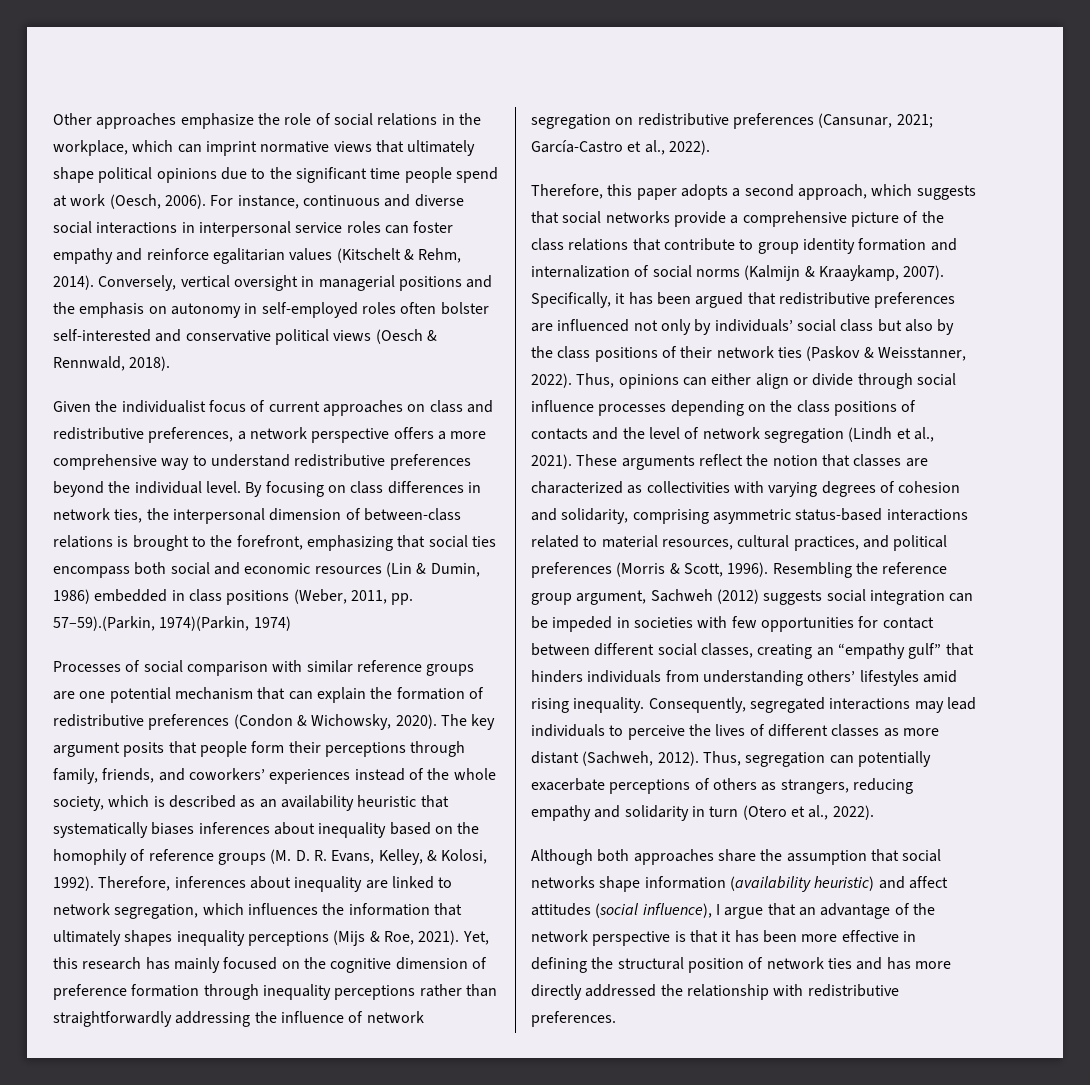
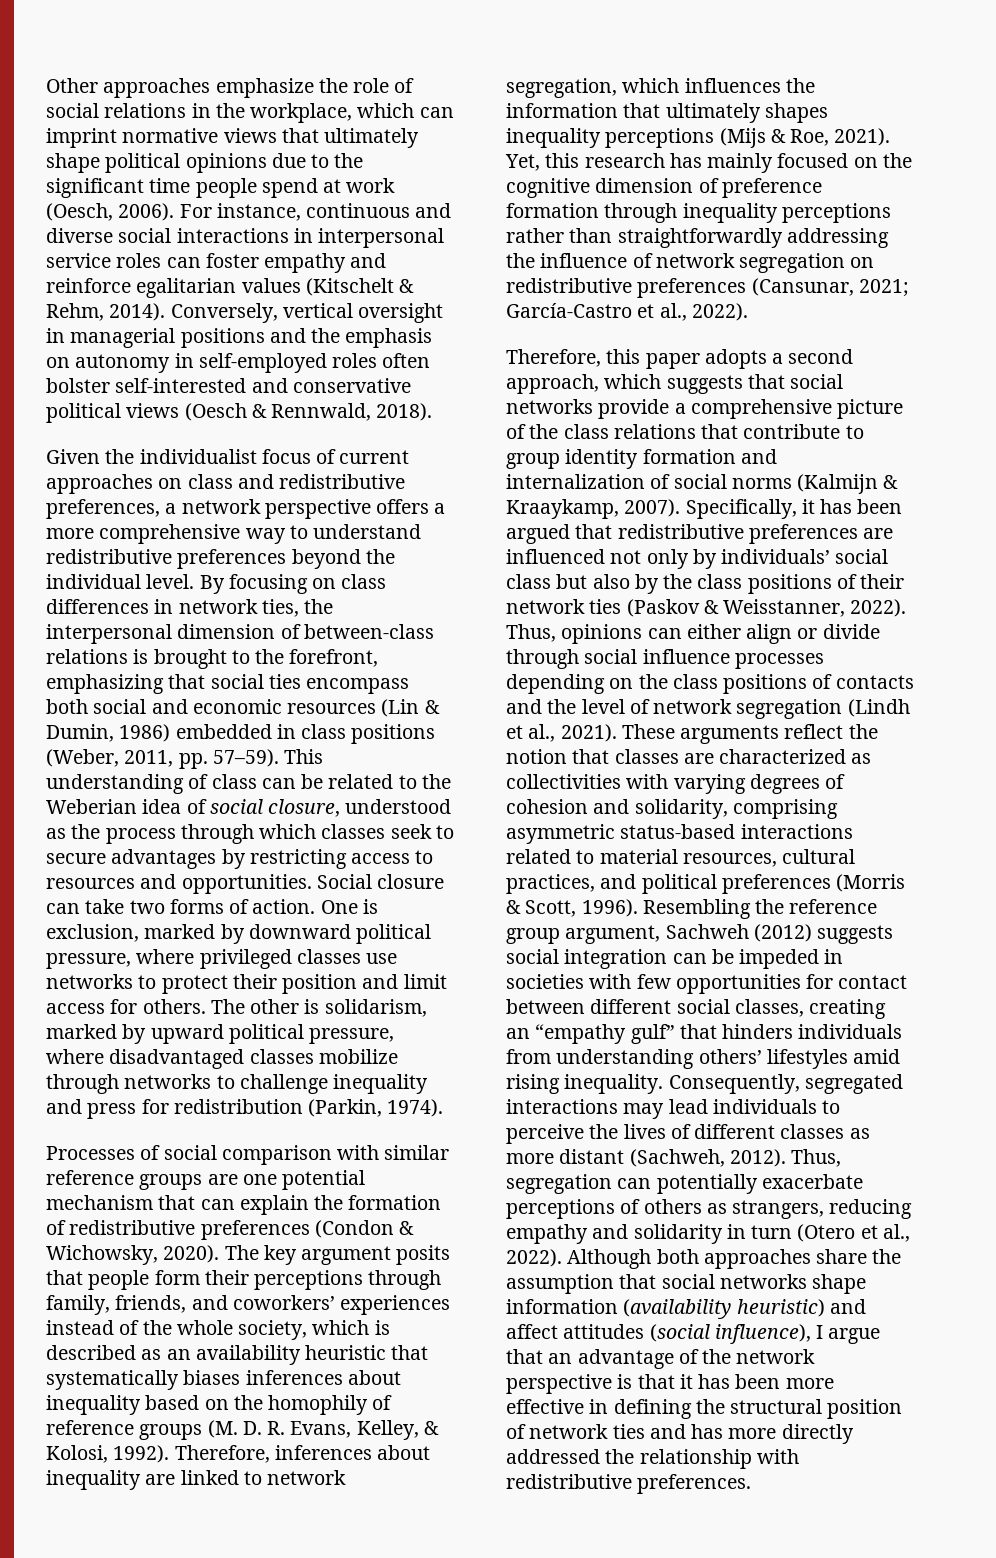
- By focusing on class differences in network ties, the interpersonal dimension of between-class relations is brought to the forefront, emphasizing that social ties encompass both social and economic resources (Lin & Dumin, 1986) embedded in class positions (Weber, 2011, pp. 57–59).(Parkin, 1974)(Parkin, 1974)
+ By focusing on class differences in network ties, the interpersonal dimension of between-class relations is brought to the forefront, emphasizing that social ties encompass both social and economic resources (Lin & Dumin, 1986) embedded in class positions (Weber, 2011, pp. 57–59). This understanding of class can be related to the Weberian idea of social closure, understood as the process through which classes seek to secure advantages by restricting access to resources and opportunities. Social closure can take two forms of action. One is exclusion, marked by downward political pressure, where privileged classes use networks to protect their position and limit access for others. The other is solidarism, marked by upward political pressure, where disadvantaged classes mobilize through networks to challenge inequality and press for redistribution (Parkin, 1974).
- Thus, segregation can potentially exacerbate perceptions of others as strangers, reducing empathy and solidarity in turn (Otero et al., 2022).
- Although both approaches share the assumption that social networks shape information (availability heuristic) and affect attitudes (social influence), I argue that an advantage of the network perspective is that it has been more effective in defining the structural position of network ties and has more directly addressed the relationship with redistributive preferences.
+ Thus, segregation can potentially exacerbate perceptions of others as strangers, reducing empathy and solidarity in turn (Otero et al., 2022). Although both approaches share the assumption that social networks shape information (availability heuristic) and affect attitudes (social influence), I argue that an advantage of the network perspective is that it has been more effective in defining the structural position of network ties and has more directly addressed the relationship with redistributive preferences.

